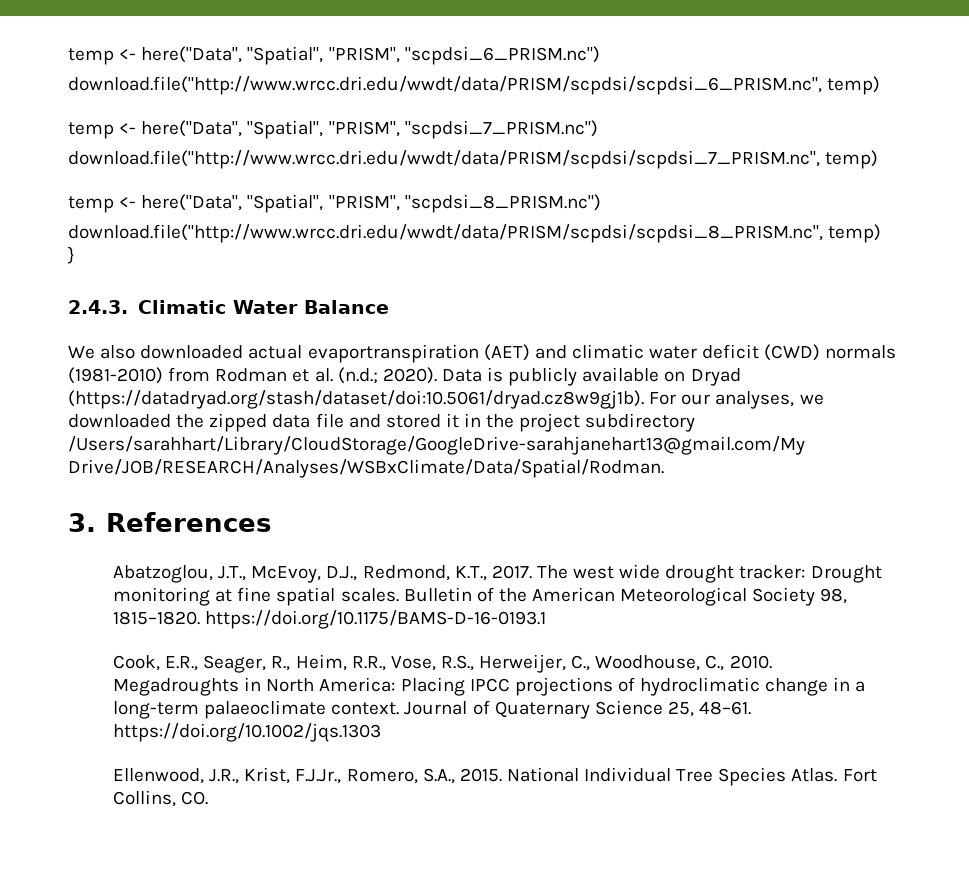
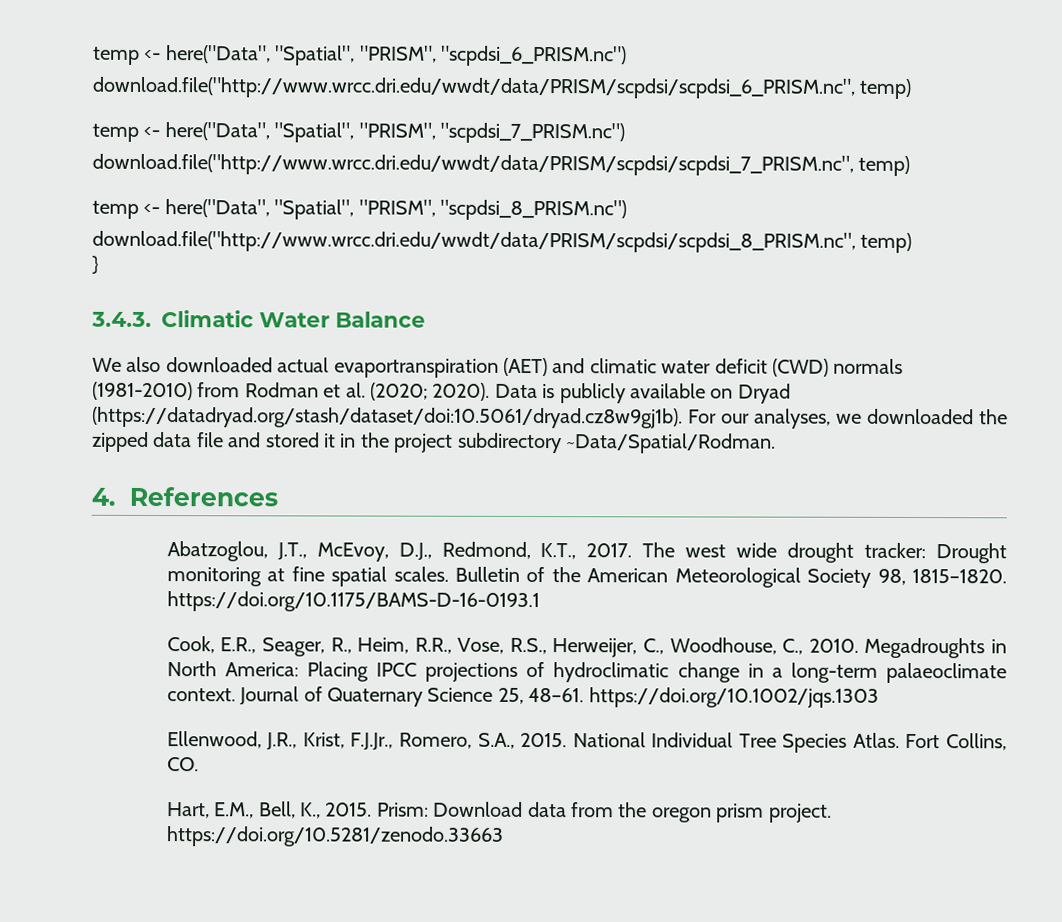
- 2.4.3. Climatic Water Balance
+ 3.4.3. Climatic Water Balance
- We also downloaded actual evaportranspiration (AET) and climatic water deficit (CWD) normals (1981-2010) from Rodman et al. (n.d.; 2020).
+ We also downloaded actual evaportranspiration (AET) and climatic water deficit (CWD) normals (1981-2010) from Rodman et al. (2020; 2020).
- Data is publicly available on Dryad (https://datadryad.org/stash/dataset/doi:10.5061/dryad.cz8w9gj1b). For our analyses, we downloaded the zipped data file and stored it in the project subdirectory /Users/sarahhart/Library/CloudStorage/GoogleDrive-sarahjanehart13@gmail.com/My Drive/JOB/RESEARCH/Analyses/WSBxClimate/Data/Spatial/Rodman.
- 3. References
+ Data is publicly available on Dryad (https://datadryad.org/stash/dataset/doi:10.5061/dryad.cz8w9gj1b). For our analyses, we downloaded the zipped data file and stored it in the project subdirectory ~Data/Spatial/Rodman.
+ 4. References
+ Hart, E.M., Bell, K., 2015. Prism: Download data from the oregon prism project. https://doi.org/10.5281/zenodo.33663

